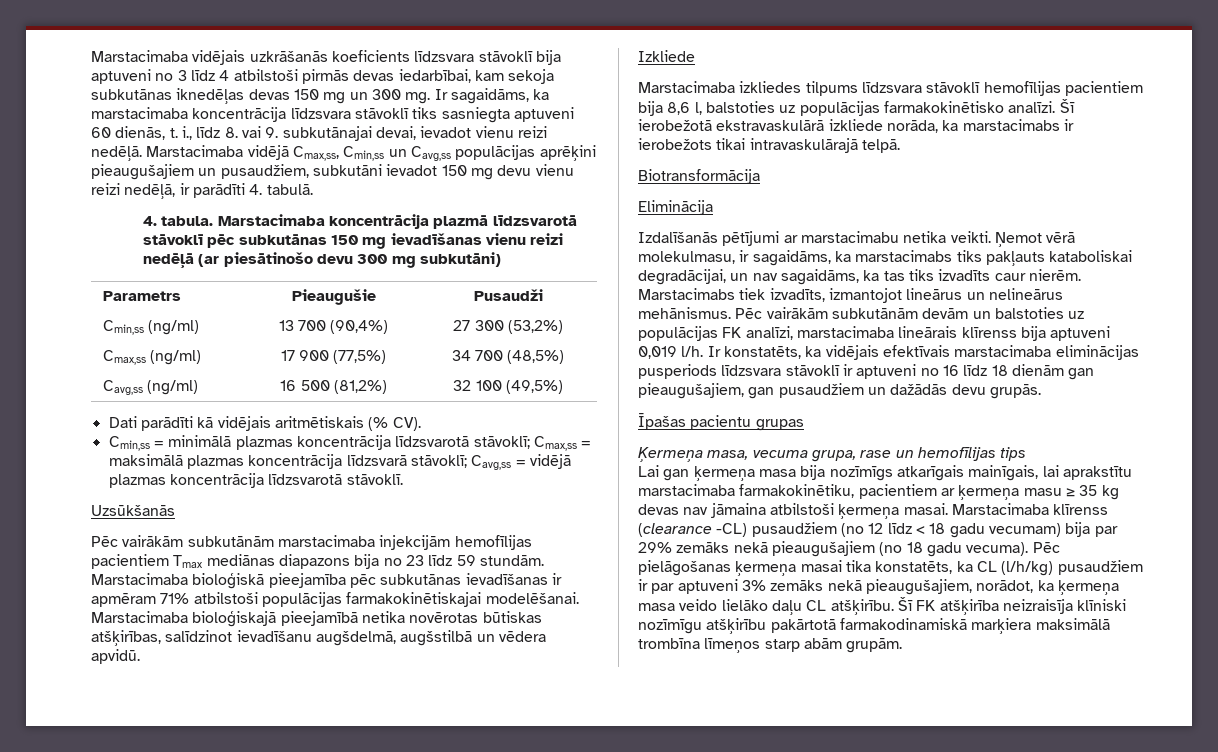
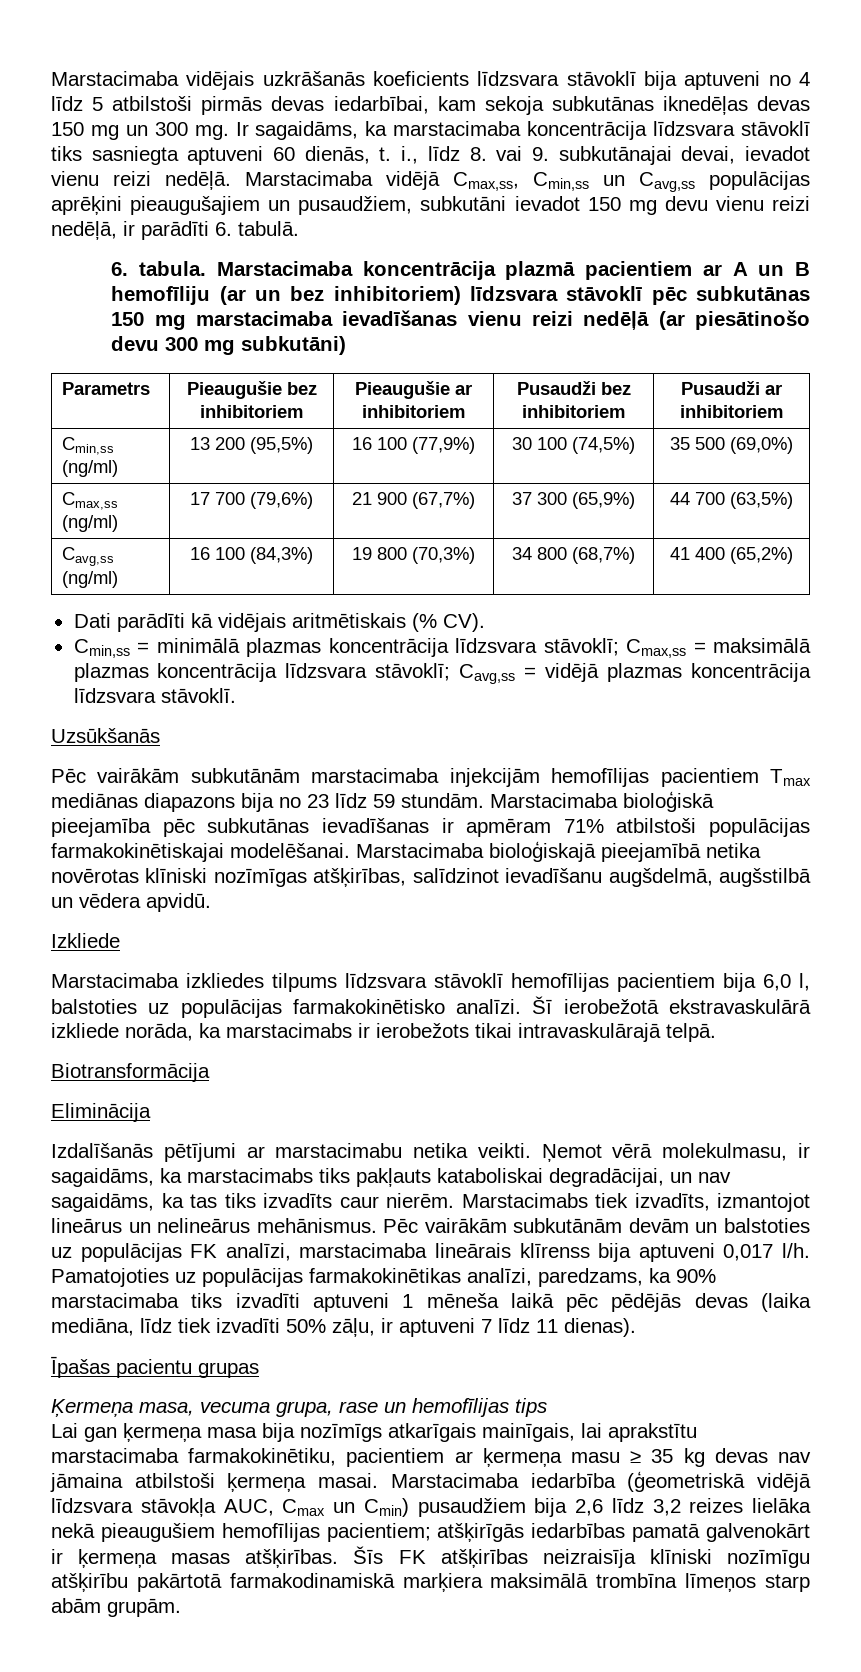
- Marstacimaba vidējais uzkrāšanās koeficients līdzsvara stāvoklī bija aptuveni no 3 līdz 4 atbilstoši pirmās devas iedarbībai, kam sekoja subkutānas iknedēļas devas 150 mg un 300 mg.
+ Marstacimaba vidējais uzkrāšanās koeficients līdzsvara stāvoklī bija aptuveni no 4 līdz 5 atbilstoši pirmās devas iedarbībai, kam sekoja subkutānas iknedēļas devas 150 mg un 300 mg.
- Marstacimaba vidējā Cmax,ss, Cmin,ss un Cavg,ss populācijas aprēķini pieaugušajiem un pusaudžiem, subkutāni ievadot 150 mg devu vienu reizi nedēļā, ir parādīti 4. tabulā.
+ Marstacimaba vidējā Cmax,ss, Cmin,ss un Cavg,ss populācijas aprēķini pieaugušajiem un pusaudžiem, subkutāni ievadot 150 mg devu vienu reizi nedēļā, ir parādīti 6. tabulā.
- 4. tabula.
+ 6. tabula.
- Marstacimaba koncentrācija plazmā līdzsvarotā stāvoklī pēc subkutānas 150 mg ievadīšanas vienu reizi nedēļā (ar piesātinošo devu 300 mg subkutāni)
+ Marstacimaba koncentrācija plazmā pacientiem ar A un B hemofīliju (ar un bez inhibitoriem) līdzsvara stāvoklī pēc subkutānas 150 mg marstacimaba ievadīšanas vienu reizi nedēļā (ar piesātinošo devu 300 mg subkutāni)
- Parametrs | Pieaugušie | Pusaudži
- Cmin,ss (ng/ml) | 13 700 (90,4%) | 27 300 (53,2%)
- Cmax,ss (ng/ml) | 17 900 (77,5%) | 34 700 (48,5%)
- Cavg,ss (ng/ml) | 16 500 (81,2%) | 32 100 (49,5%)
+ Parametrs | Pieaugušie bez inhibitoriem | Pieaugušie ar inhibitoriem | Pusaudži bez inhibitoriem | Pusaudži ar inhibitoriem
+ Cmin,ss (ng/ml) | 13 200 (95,5%) | 16 100 (77,9%) | 30 100 (74,5%) | 35 500 (69,0%)
+ Cmax,ss (ng/ml) | 17 700 (79,6%) | 21 900 (67,7%) | 37 300 (65,9%) | 44 700 (63,5%)
+ Cavg,ss (ng/ml) | 16 100 (84,3%) | 19 800 (70,3%) | 34 800 (68,7%) | 41 400 (65,2%)
- Cmin,ss = minimālā plazmas koncentrācija līdzsvarotā stāvoklī; Cmax,ss = maksimālā plazmas koncentrācija līdzsvarā stāvoklī; Cavg,ss = vidējā plazmas koncentrācija līdzsvarotā stāvoklī.
+ Cmin,ss = minimālā plazmas koncentrācija līdzsvara stāvoklī; Cmax,ss = maksimālā plazmas koncentrācija līdzsvara stāvoklī; Cavg,ss = vidējā plazmas koncentrācija līdzsvara stāvoklī.
- Marstacimaba bioloģiskajā pieejamībā netika novērotas būtiskas atšķirības, salīdzinot ievadīšanu augšdelmā, augšstilbā un vēdera apvidū.
+ Marstacimaba bioloģiskajā pieejamībā netika novērotas klīniski nozīmīgas atšķirības, salīdzinot ievadīšanu augšdelmā, augšstilbā un vēdera apvidū.
- Marstacimaba izkliedes tilpums līdzsvara stāvoklī hemofīlijas pacientiem bija 8,6 l, balstoties uz populācijas farmakokinētisko analīzi.
+ Marstacimaba izkliedes tilpums līdzsvara stāvoklī hemofīlijas pacientiem bija 6,0 l, balstoties uz populācijas farmakokinētisko analīzi.
- Pēc vairākām subkutānām devām un balstoties uz populācijas FK analīzi, marstacimaba lineārais klīrenss bija aptuveni 0,019 l/h. Ir konstatēts, ka vidējais efektīvais marstacimaba eliminācijas pusperiods līdzsvara stāvoklī ir aptuveni no 16 līdz 18 dienām gan pieaugušajiem, gan pusaudžiem un dažādās devu grupās.
+ Pēc vairākām subkutānām devām un balstoties uz populācijas FK analīzi, marstacimaba lineārais klīrenss bija aptuveni 0,017 l/h. Pamatojoties uz populācijas farmakokinētikas analīzi, paredzams, ka 90% marstacimaba tiks izvadīti aptuveni 1 mēneša laikā pēc pēdējās devas (laika mediāna, līdz tiek izvadīti 50% zāļu, ir aptuveni 7 līdz 11 dienas).
- Marstacimaba klīrenss (clearance -CL) pusaudžiem (no 12 līdz < 18 gadu vecumam) bija par 29% zemāks nekā pieaugušajiem (no 18 gadu vecuma). Pēc pielāgošanas ķermeņa masai tika konstatēts, ka CL (l/h/kg) pusaudžiem ir par aptuveni 3% zemāks nekā pieaugušajiem, norādot, ka ķermeņa masa veido lielāko daļu CL atšķirību. Šī FK atšķirība neizraisīja klīniski nozīmīgu atšķirību pakārtotā farmakodinamiskā marķiera maksimālā trombīna līmeņos starp abām grupām.
+ Marstacimaba iedarbība (ģeometriskā vidējā līdzsvara stāvokļa AUC, Cmax un Cmin) pusaudžiem bija 2,6 līdz 3,2 reizes lielāka nekā pieaugušiem hemofīlijas pacientiem; atšķirīgās iedarbības pamatā galvenokārt ir ķermeņa masas atšķirības. Šīs FK atšķirības neizraisīja klīniski nozīmīgu atšķirību pakārtotā farmakodinamiskā marķiera maksimālā trombīna līmeņos starp abām grupām.

